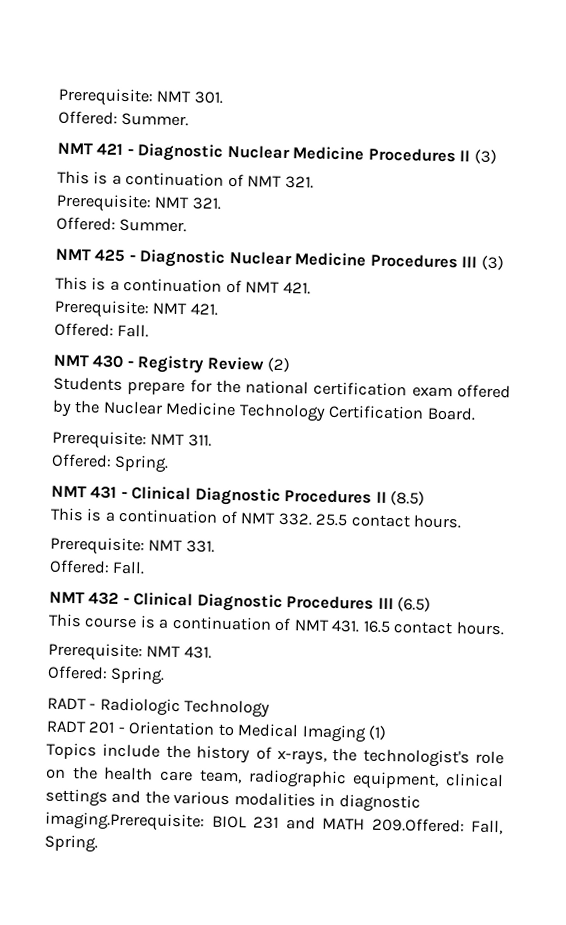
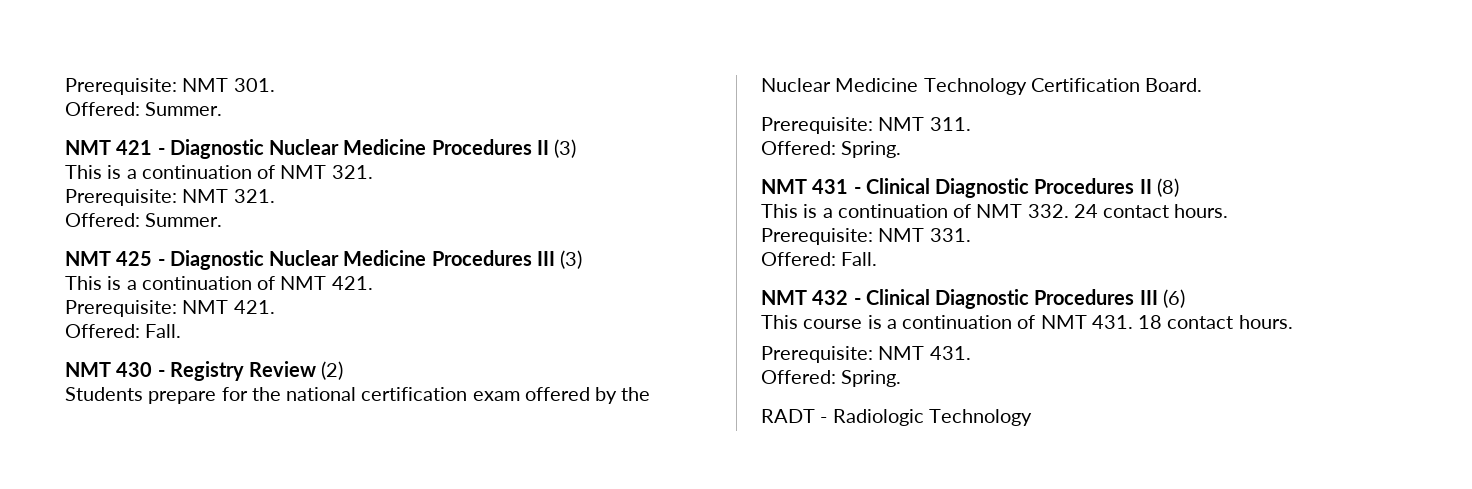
- NMT 431 - Clinical Diagnostic Procedures II (8.5)
+ NMT 431 - Clinical Diagnostic Procedures II (8)
- This is a continuation of NMT 332. 25.5 contact hours.
+ This is a continuation of NMT 332. 24 contact hours.
- NMT 432 - Clinical Diagnostic Procedures III (6.5)
+ NMT 432 - Clinical Diagnostic Procedures III (6)
- This course is a continuation of NMT 431. 16.5 contact hours.
+ This course is a continuation of NMT 431. 18 contact hours.
- RADT 201 - Orientation to Medical Imaging (1)
- Topics include the history of x-rays, the technologist's role on the health care team, radiographic equipment, clinical settings and the various modalities in diagnostic imaging.Prerequisite: BIOL 231 and MATH 209.Offered: Fall, Spring.

